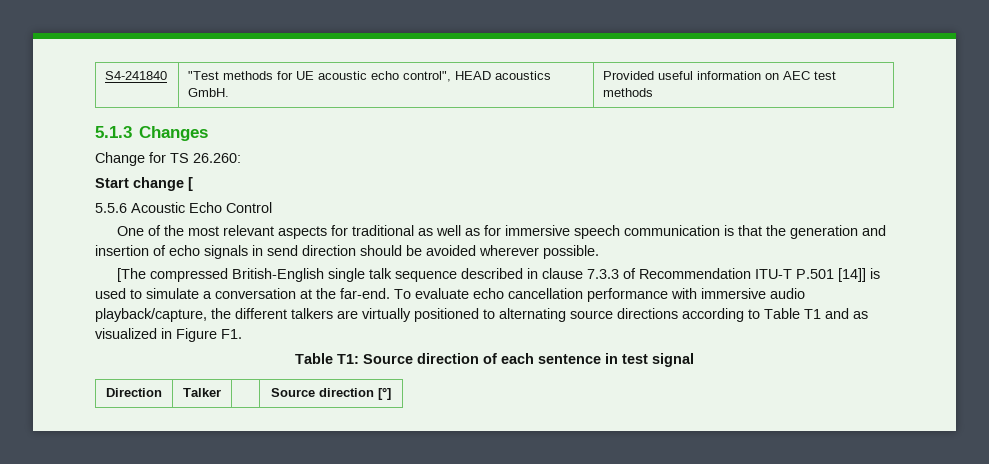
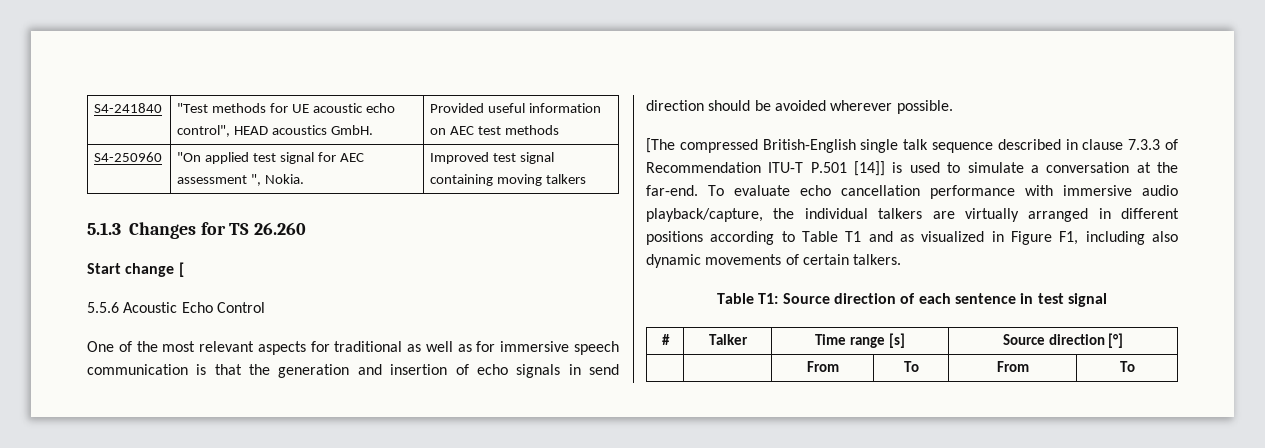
+ S4-250960 | "On applied test signal for AEC assessment ", Nokia. | Improved test signal containing moving talkers
- 5.1.3 Changes
- Change for TS 26.260:
+ 5.1.3 Changes for TS 26.260
- To evaluate echo cancellation performance with immersive audio playback/capture, the different talkers are virtually positioned to alternating source directions according to Table T1 and as visualized in Figure F1.
+ To evaluate echo cancellation performance with immersive audio playback/capture, the individual talkers are virtually arranged in different positions according to Table T1 and as visualized in Figure F1, including also dynamic movements of certain talkers.
- Direction | Talker | | Source direction [°]
+ # | Talker | Time range [s] | Source direction [°]
+ | | From | To | From | To

